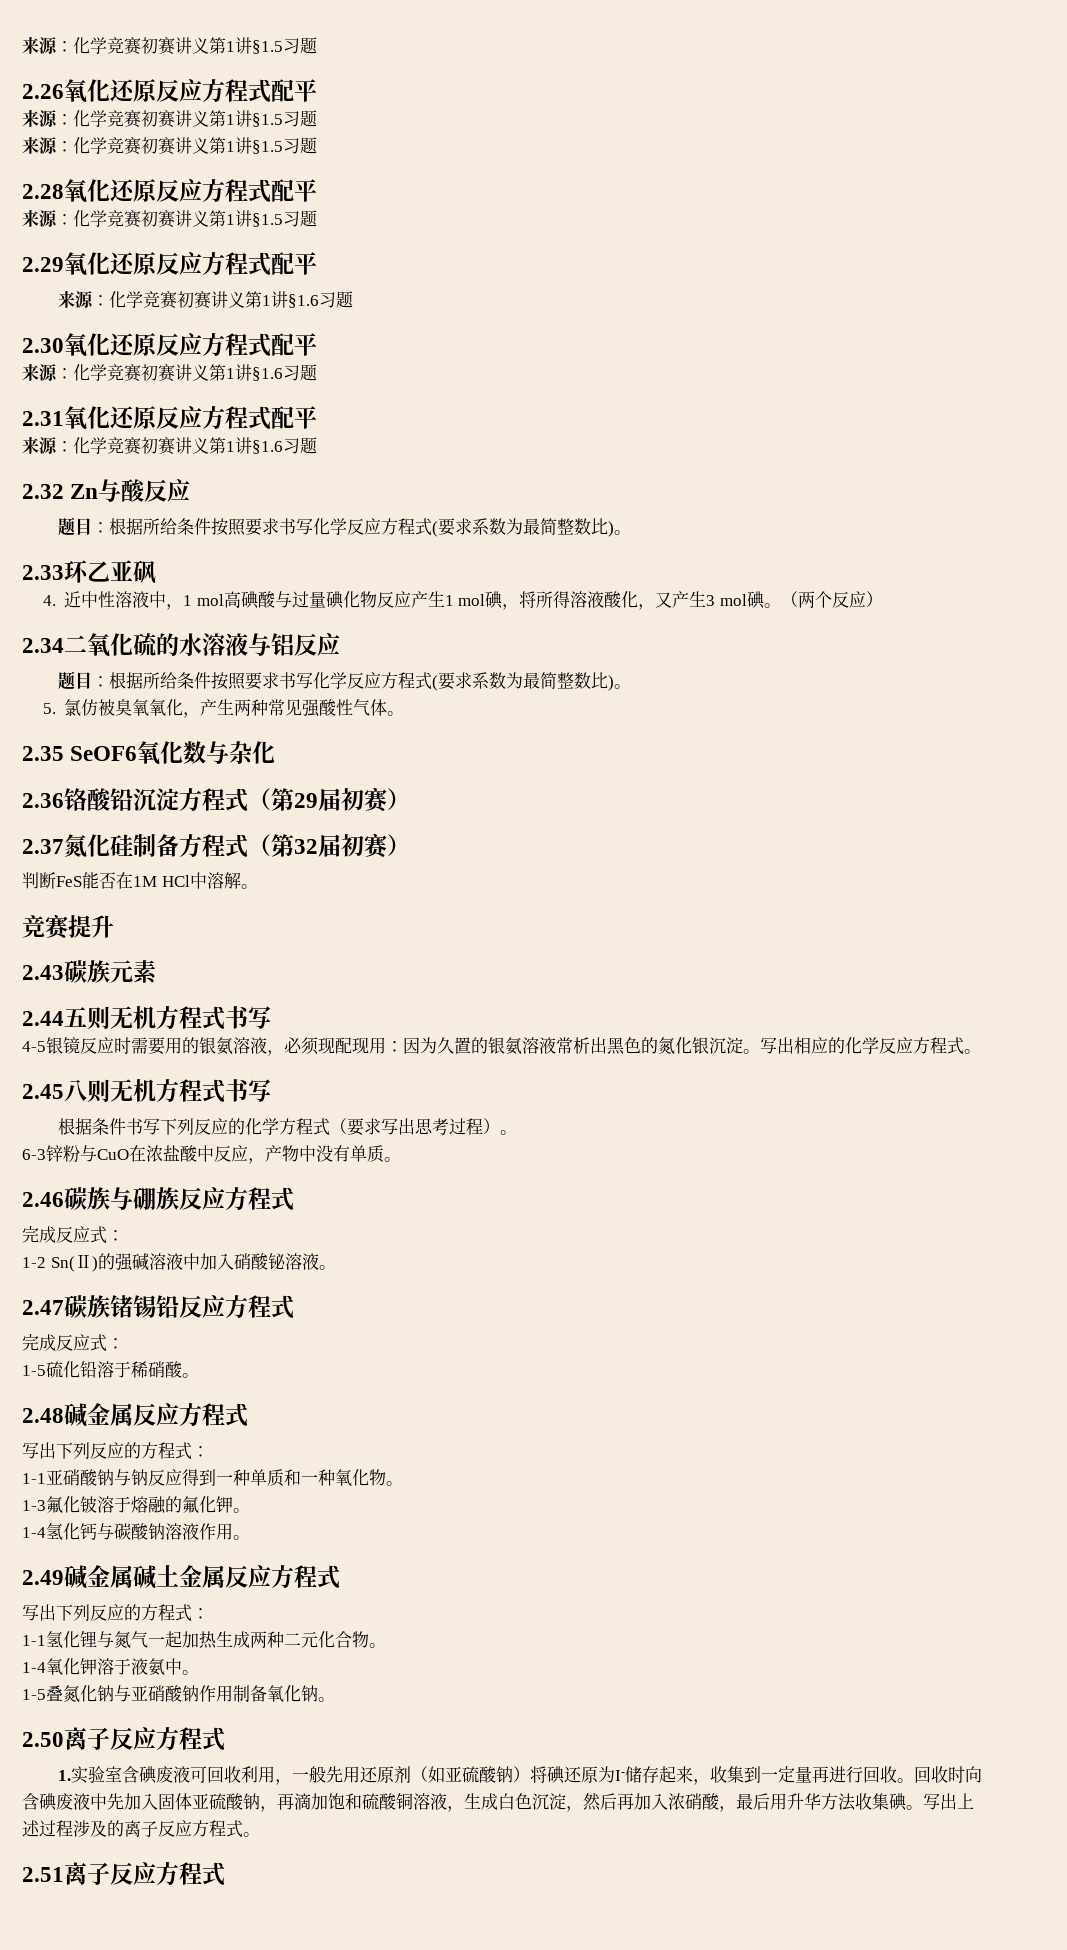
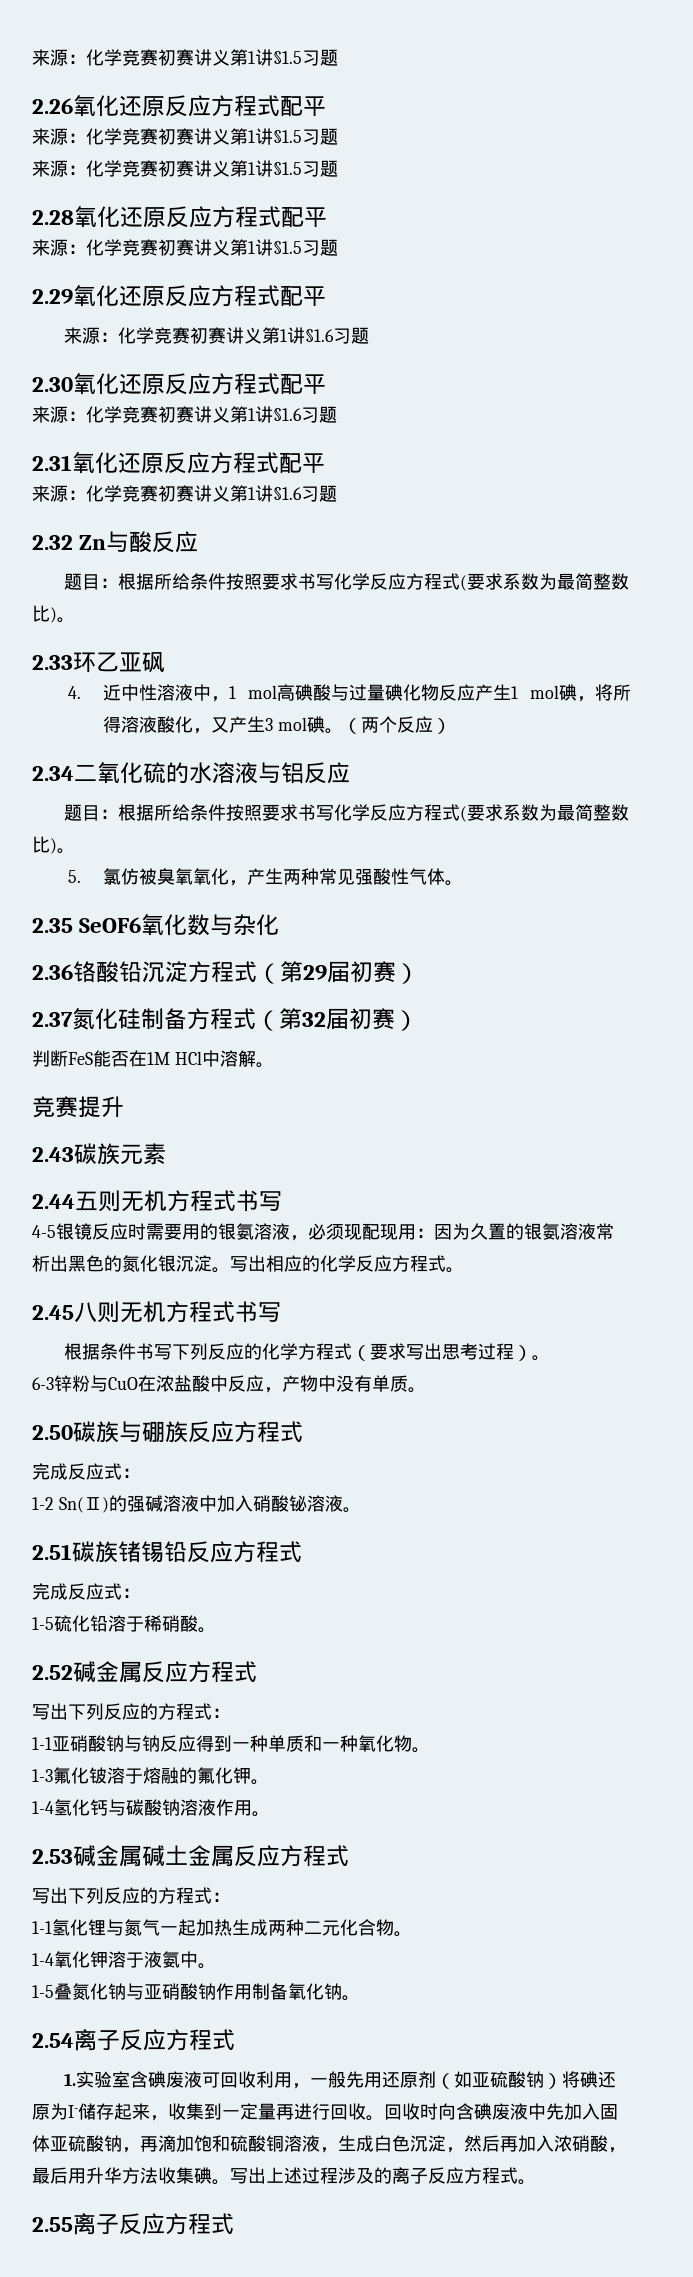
- 2.46碳族与硼族反应方程式
+ 2.50碳族与硼族反应方程式
- 2.47碳族锗锡铅反应方程式
+ 2.51碳族锗锡铅反应方程式
- 2.48碱金属反应方程式
+ 2.52碱金属反应方程式
- 2.49碱金属碱土金属反应方程式
+ 2.53碱金属碱土金属反应方程式
- 2.50离子反应方程式
+ 2.54离子反应方程式
- 2.51离子反应方程式
+ 2.55离子反应方程式

